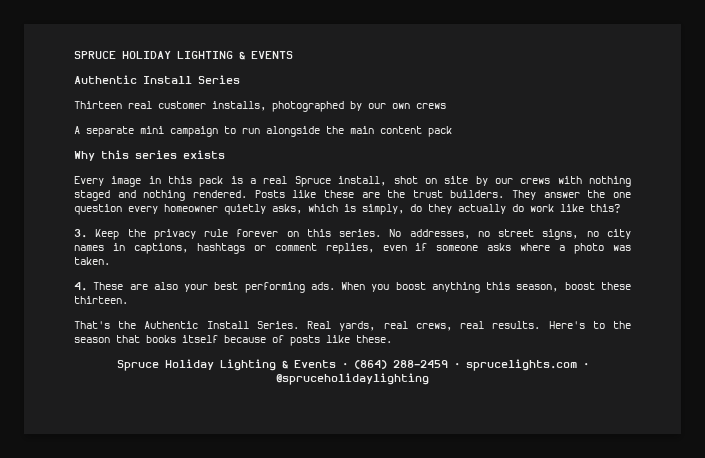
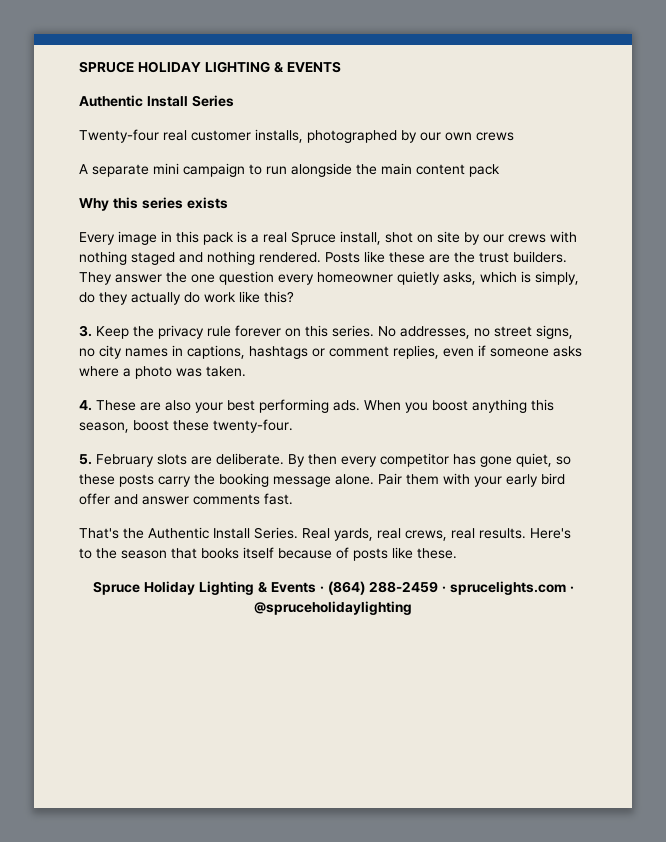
- Thirteen real customer installs, photographed by our own crews
+ Twenty-four real customer installs, photographed by our own crews
- When you boost anything this season, boost these thirteen.
+ When you boost anything this season, boost these twenty-four.
+ 5. February slots are deliberate. By then every competitor has gone quiet, so these posts carry the booking message alone. Pair them with your early bird offer and answer comments fast.

